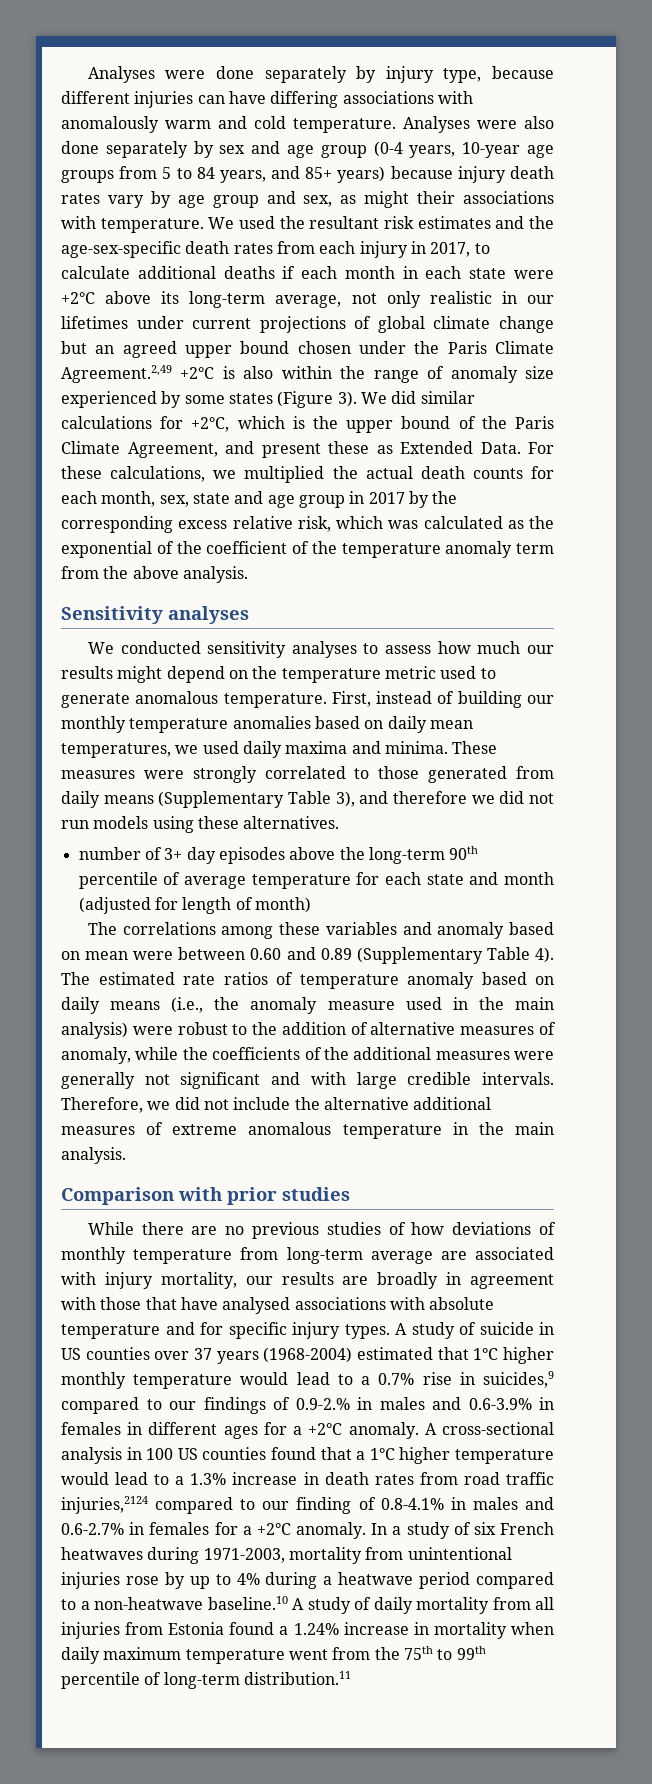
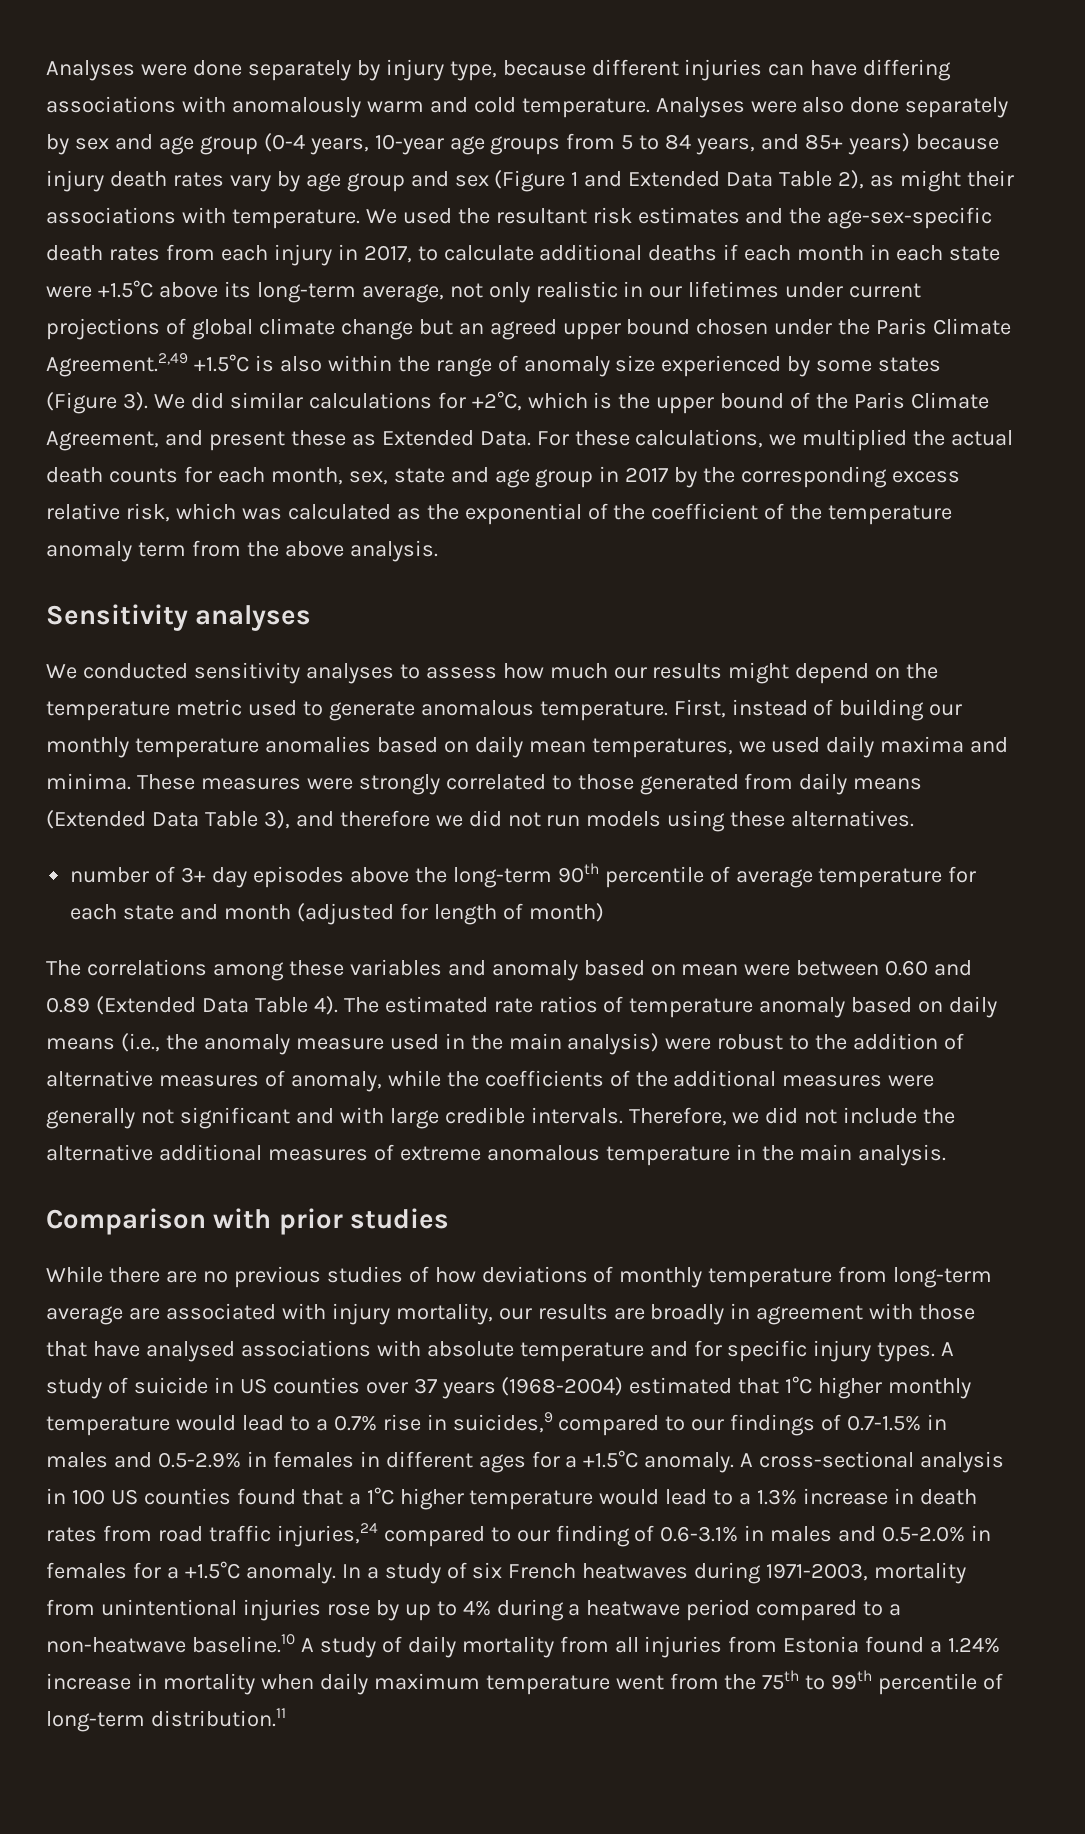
- Analyses were also done separately by sex and age group (0-4 years, 10-year age groups from 5 to 84 years, and 85+ years) because injury death rates vary by age group and sex, as might their associations with temperature.
+ Analyses were also done separately by sex and age group (0-4 years, 10-year age groups from 5 to 84 years, and 85+ years) because injury death rates vary by age group and sex (Figure 1 and Extended Data Table 2), as might their associations with temperature.
- We used the resultant risk estimates and the age-sex-specific death rates from each injury in 2017, to calculate additional deaths if each month in each state were +2°C above its long-term average, not only realistic in our lifetimes under current projections of global climate change but an agreed upper bound chosen under the Paris Climate Agreement.2,49 +2°C is also within the range of anomaly size experienced by some states (Figure 3).
+ We used the resultant risk estimates and the age-sex-specific death rates from each injury in 2017, to calculate additional deaths if each month in each state were +1.5°C above its long-term average, not only realistic in our lifetimes under current projections of global climate change but an agreed upper bound chosen under the Paris Climate Agreement.2,49 +1.5°C is also within the range of anomaly size experienced by some states (Figure 3).
- These measures were strongly correlated to those generated from daily means (Supplementary Table 3), and therefore we did not run models using these alternatives.
+ These measures were strongly correlated to those generated from daily means (Extended Data Table 3), and therefore we did not run models using these alternatives.
- The correlations among these variables and anomaly based on mean were between 0.60 and 0.89 (Supplementary Table 4).
+ The correlations among these variables and anomaly based on mean were between 0.60 and 0.89 (Extended Data Table 4).
- A study of suicide in US counties over 37 years (1968-2004) estimated that 1°C higher monthly temperature would lead to a 0.7% rise in suicides,9 compared to our findings of 0.9-2.% in males and 0.6-3.9% in females in different ages for a +2°C anomaly.
+ A study of suicide in US counties over 37 years (1968-2004) estimated that 1°C higher monthly temperature would lead to a 0.7% rise in suicides,9 compared to our findings of 0.7-1.5% in males and 0.5-2.9% in females in different ages for a +1.5°C anomaly.
- A cross-sectional analysis in 100 US counties found that a 1°C higher temperature would lead to a 1.3% increase in death rates from road traffic injuries,2124 compared to our finding of 0.8-4.1% in males and 0.6-2.7% in females for a +2°C anomaly.
+ A cross-sectional analysis in 100 US counties found that a 1°C higher temperature would lead to a 1.3% increase in death rates from road traffic injuries,24 compared to our finding of 0.6-3.1% in males and 0.5-2.0% in females for a +1.5°C anomaly.

